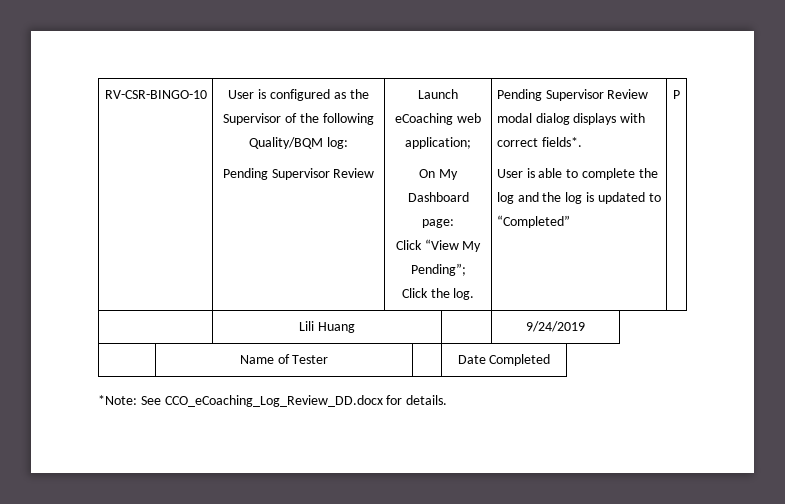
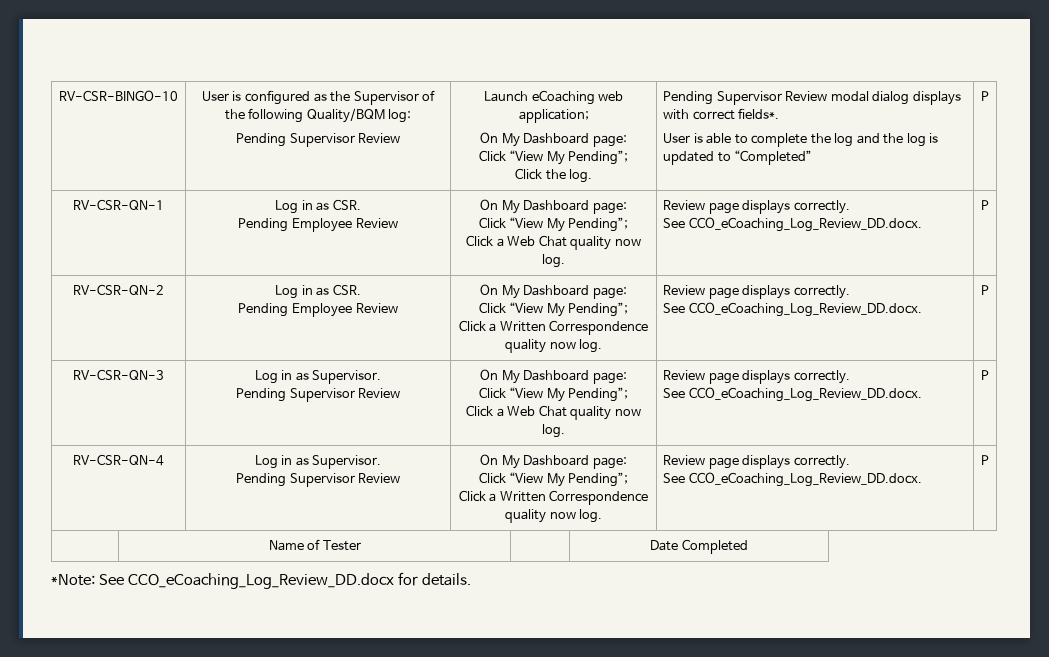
- | Lili Huang | | 9/24/2019
+ RV-CSR-QN-1 | Log in as CSR.
+ Pending Employee Review | On My Dashboard page:
+ Click “View My Pending”;
+ Click a Web Chat quality now log. | Review page displays correctly.
+ See CCO_eCoaching_Log_Review_DD.docx. | P
+ RV-CSR-QN-2 | Log in as CSR.
+ Pending Employee Review | On My Dashboard page:
+ Click “View My Pending”;
+ Click a Written Correspondence quality now log. | Review page displays correctly.
+ See CCO_eCoaching_Log_Review_DD.docx. | P
+ RV-CSR-QN-3 | Log in as Supervisor.
+ Pending Supervisor Review | On My Dashboard page:
+ Click “View My Pending”;
+ Click a Web Chat quality now log. | Review page displays correctly.
+ See CCO_eCoaching_Log_Review_DD.docx. | P
+ RV-CSR-QN-4 | Log in as Supervisor.
+ Pending Supervisor Review | On My Dashboard page:
+ Click “View My Pending”;
+ Click a Written Correspondence quality now log. | Review page displays correctly.
+ See CCO_eCoaching_Log_Review_DD.docx. | P

